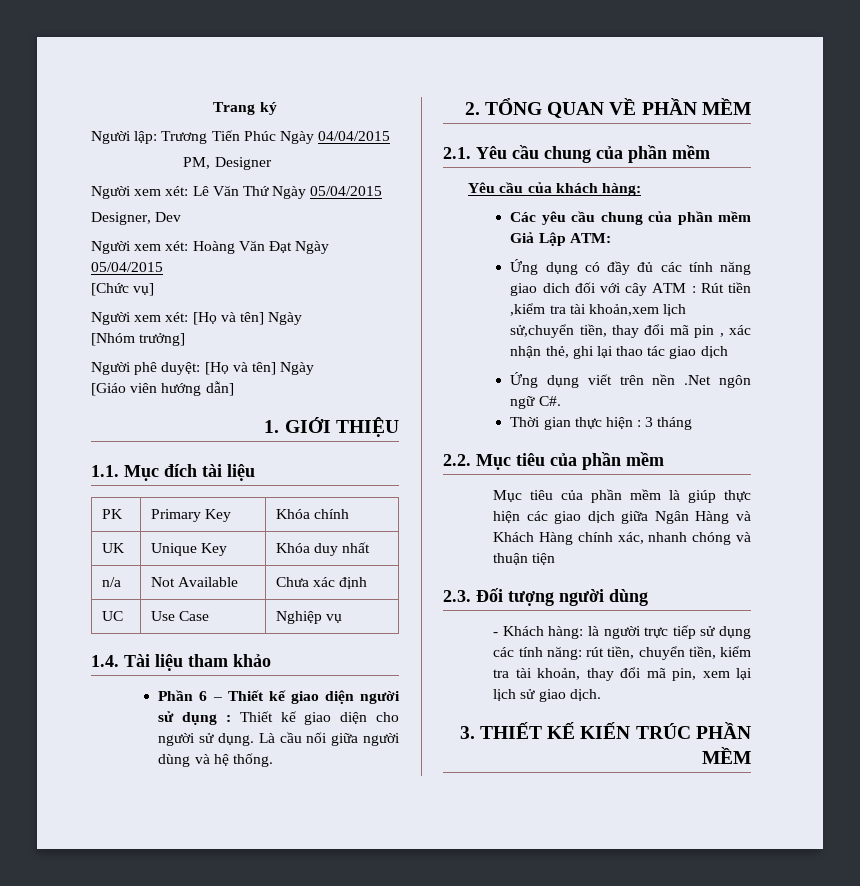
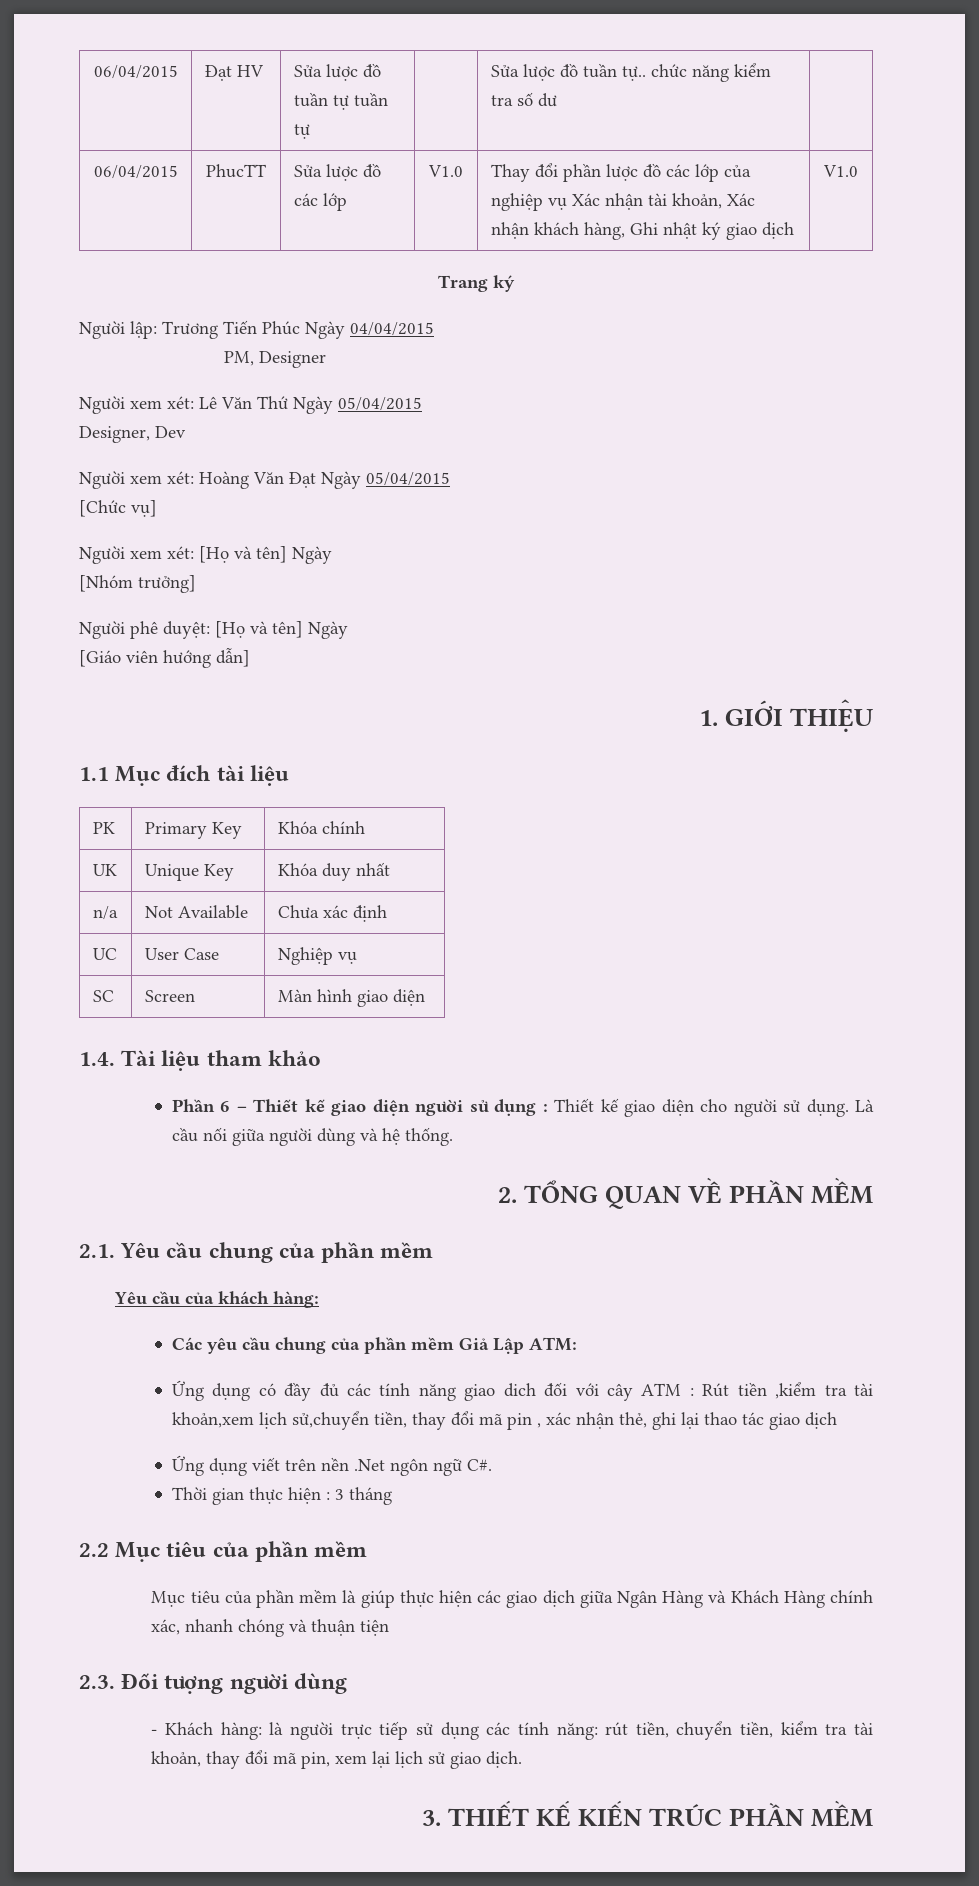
+ 06/04/2015 | Đạt HV | Sửa lược đồ tuần tự tuần tự | | Sửa lược đồ tuần tự.. chức năng kiểm tra số dư |
+ 06/04/2015 | PhucTT | Sửa lược đồ các lớp | V1.0 | Thay đổi phần lược đồ các lớp của nghiệp vụ Xác nhận tài khoản, Xác nhận khách hàng, Ghi nhật ký giao dịch | V1.0
- 1.1. Mục đích tài liệu
+ 1.1 Mục đích tài liệu
- UC | Use Case | Nghiệp vụ
+ UC | User Case | Nghiệp vụ
+ SC | Screen | Màn hình giao diện
- 2.2. Mục tiêu của phần mềm
+ 2.2 Mục tiêu của phần mềm

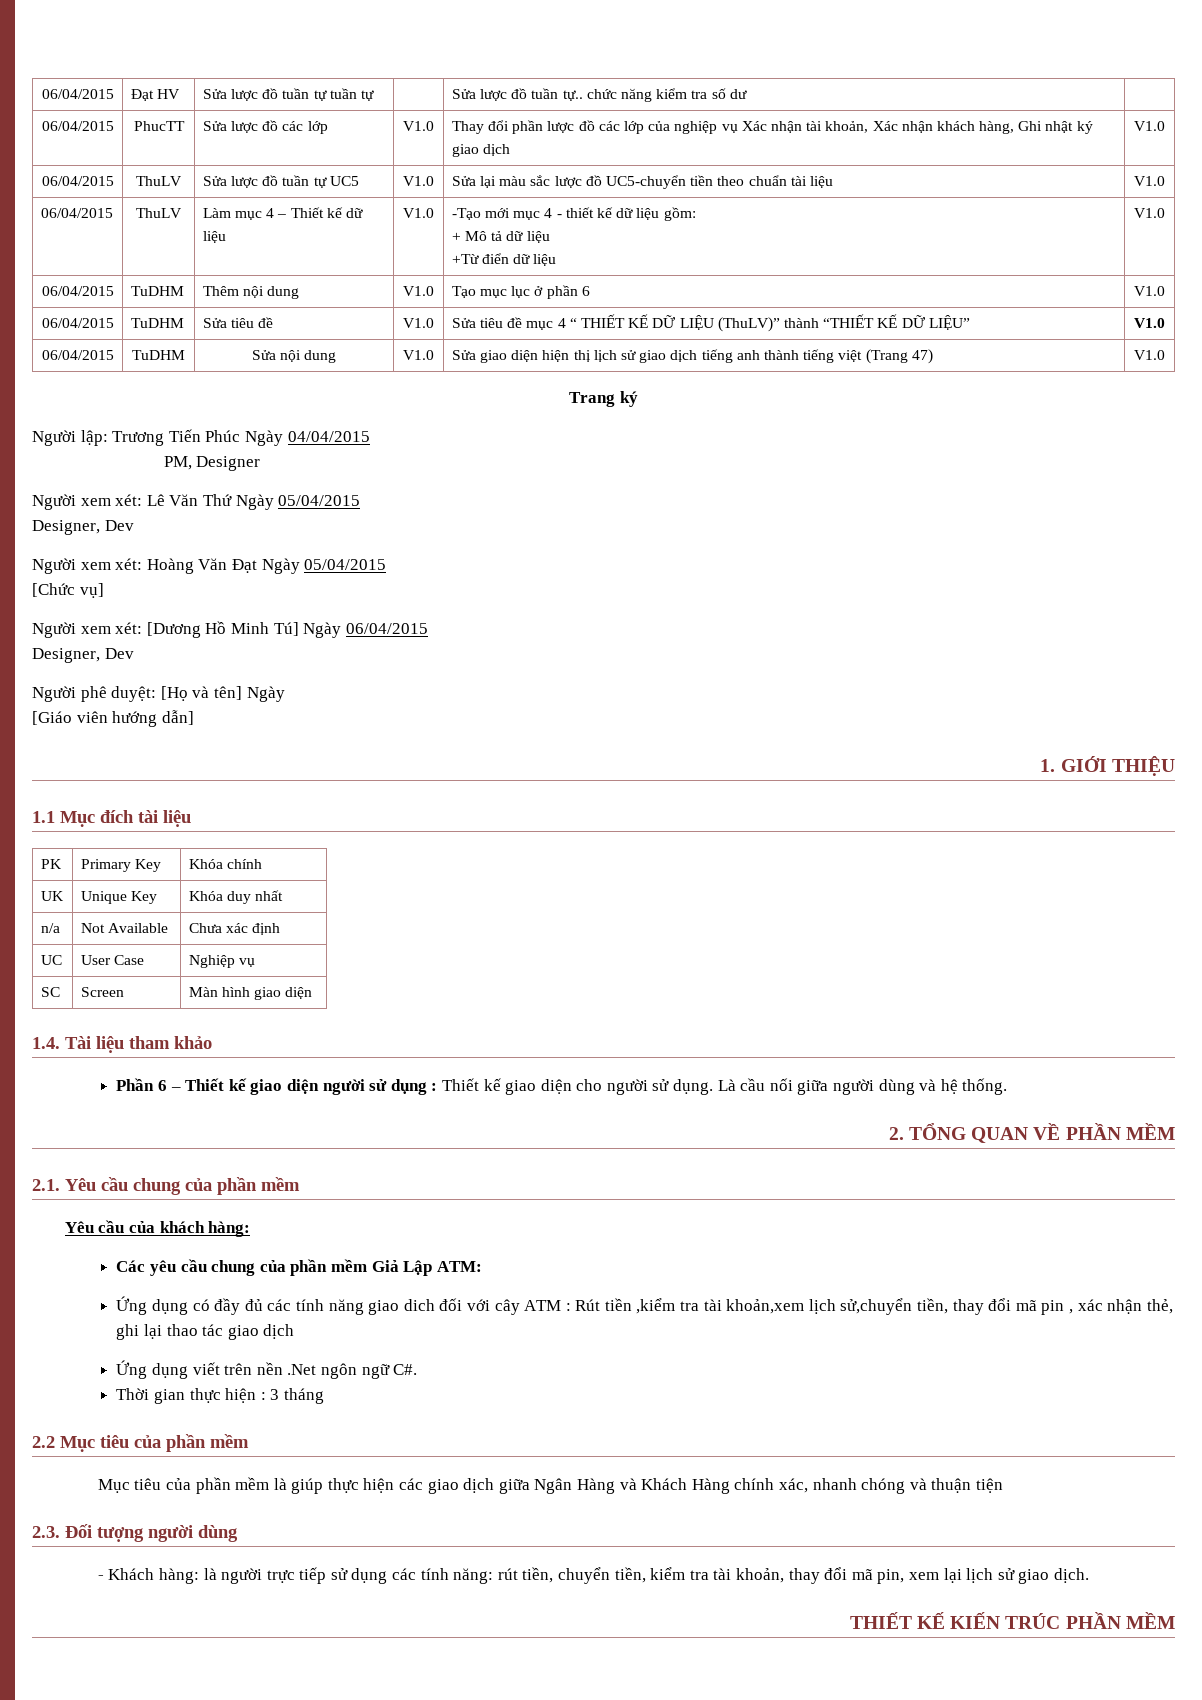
+ 06/04/2015 | ThuLV | Sửa lược đồ tuần tự UC5 | V1.0 | Sửa lại màu sắc lược đồ UC5-chuyển tiền theo chuẩn tài liệu | V1.0
+ 06/04/2015 | ThuLV | Làm mục 4 – Thiết kế dữ liệu | V1.0 | -Tạo mới mục 4 - thiết kế dữ liệu gồm:
+ + Mô tả dữ liệu
+ +Từ điển dữ liệu | V1.0
+ 06/04/2015 | TuDHM | Thêm nội dung | V1.0 | Tạo mục lục ở phần 6 | V1.0
+ 06/04/2015 | TuDHM | Sửa tiêu đề | V1.0 | Sửa tiêu đề mục 4 “ THIẾT KẾ DỮ LIỆU (ThuLV)” thành “THIẾT KẾ DỮ LIỆU” | V1.0
+ 06/04/2015 | TuDHM | Sửa nội dung | V1.0 | Sửa giao diện hiện thị lịch sử giao dịch tiếng anh thành tiếng việt (Trang 47) | V1.0
- Người xem xét: [Họ và tên] Ngày
- [Nhóm trưởng]
+ Người xem xét: [Dương Hồ Minh Tú] Ngày 06/04/2015
+ Designer, Dev
- 3. THIẾT KẾ KIẾN TRÚC PHẦN MỀM
+ THIẾT KẾ KIẾN TRÚC PHẦN MỀM

